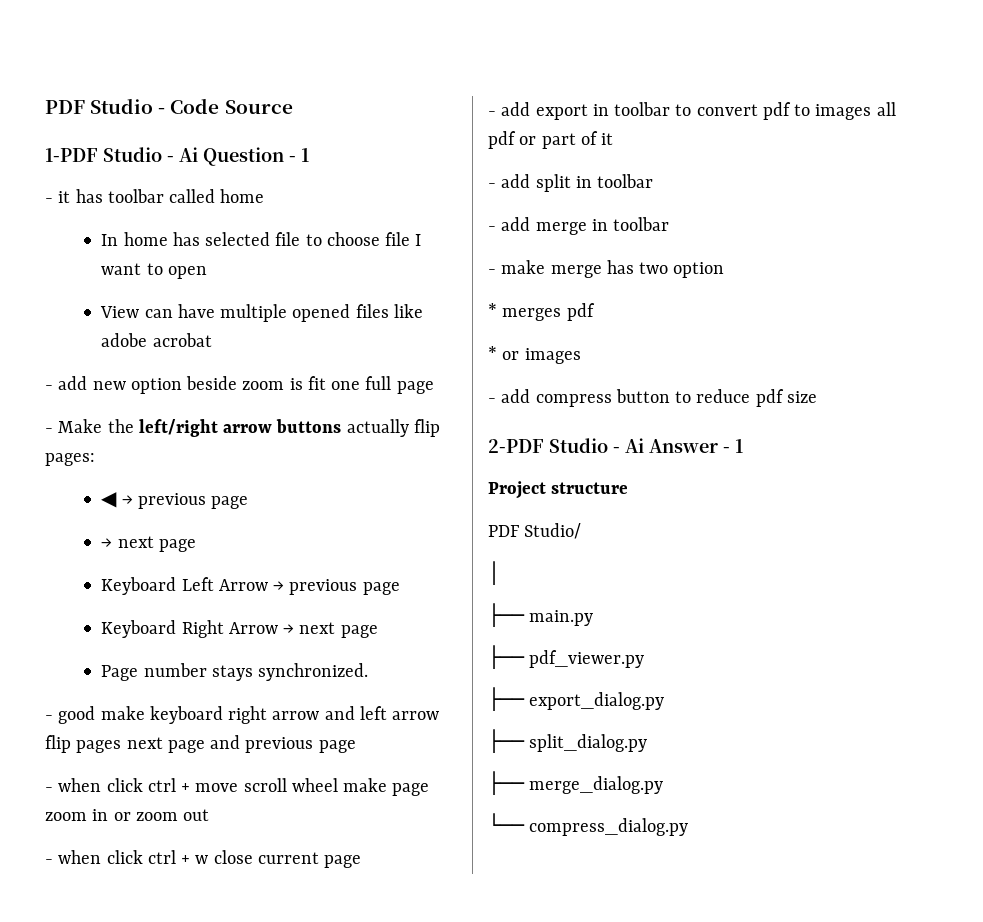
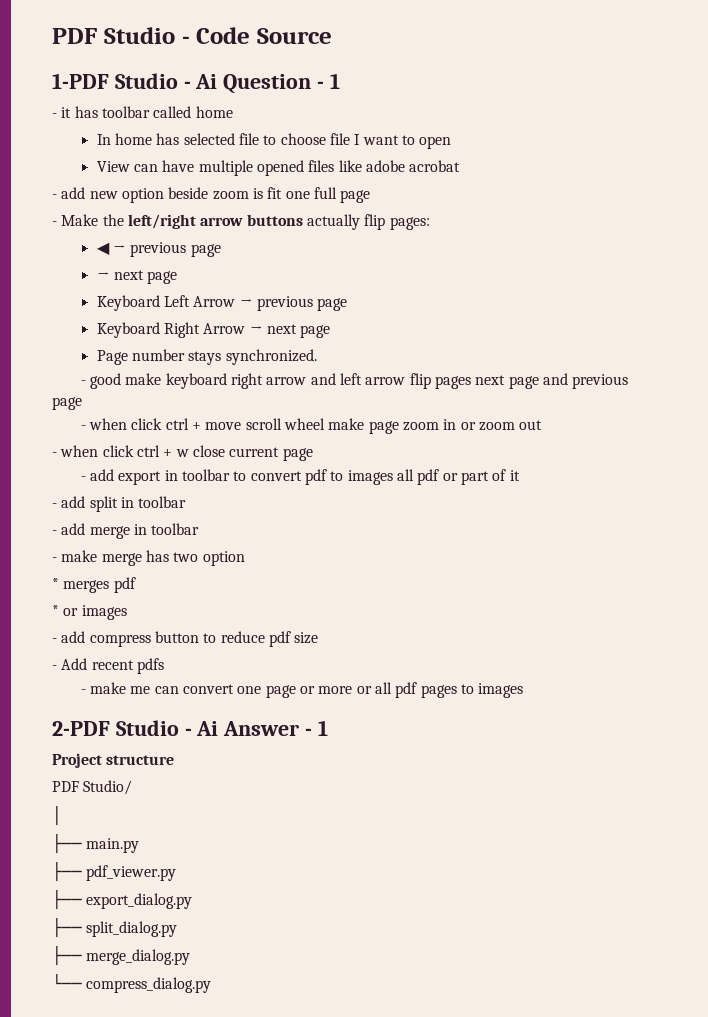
+ - Add recent pdfs
+ - make me can convert one page or more or all pdf pages to images

